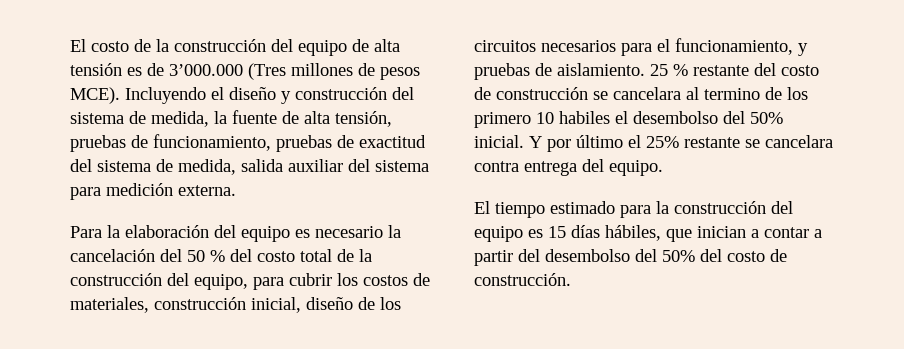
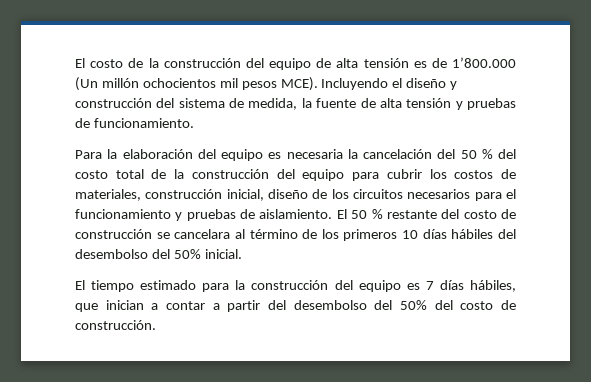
- El costo de la construcción del equipo de alta tensión es de 3’000.000 (Tres millones de pesos MCE).
+ El costo de la construcción del equipo de alta tensión es de 1’800.000 (Un millón ochocientos mil pesos MCE).
- Incluyendo el diseño y construcción del sistema de medida, la fuente de alta tensión, pruebas de funcionamiento, pruebas de exactitud del sistema de medida, salida auxiliar del sistema para medición externa.
+ Incluyendo el diseño y construcción del sistema de medida, la fuente de alta tensión y pruebas de funcionamiento.
- Para la elaboración del equipo es necesario la cancelación del 50 % del costo total de la construcción del equipo, para cubrir los costos de materiales, construcción inicial, diseño de los circuitos necesarios para el funcionamiento, y pruebas de aislamiento.
+ Para la elaboración del equipo es necesaria la cancelación del 50 % del costo total de la construcción del equipo para cubrir los costos de materiales, construcción inicial, diseño de los circuitos necesarios para el funcionamiento y pruebas de aislamiento.
- 25 % restante del costo de construcción se cancelara al termino de los primero 10 habiles el desembolso del 50% inicial. Y por último el 25% restante se cancelara contra entrega del equipo.
+ El 50 % restante del costo de construcción se cancelara al término de los primeros 10 días hábiles del desembolso del 50% inicial.
- El tiempo estimado para la construcción del equipo es 15 días hábiles, que inician a contar a partir del desembolso del 50% del costo de construcción.
+ El tiempo estimado para la construcción del equipo es 7 días hábiles, que inician a contar a partir del desembolso del 50% del costo de construcción.

